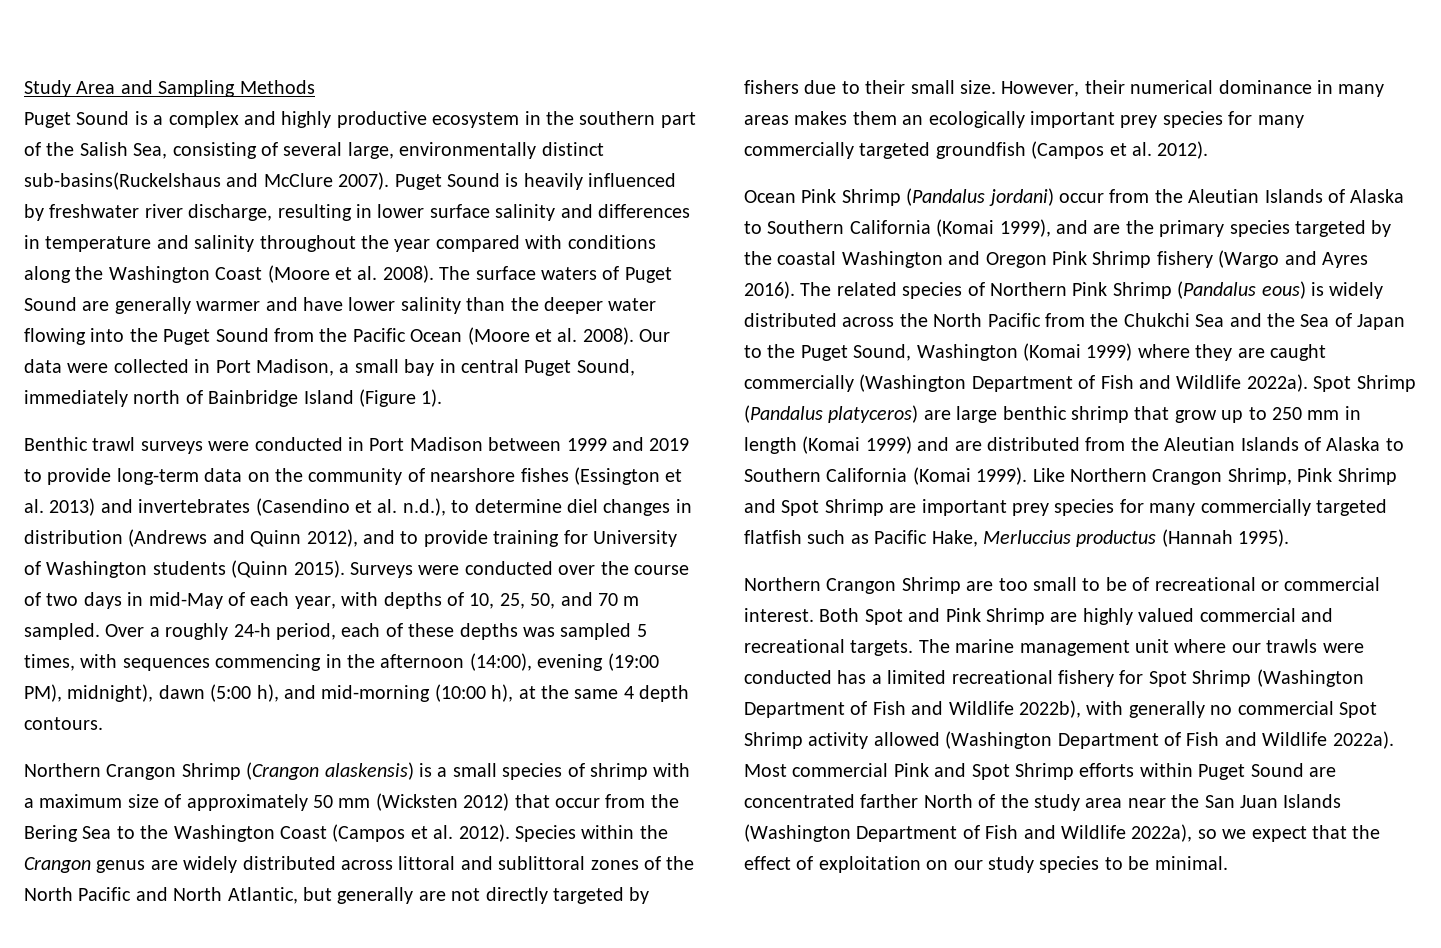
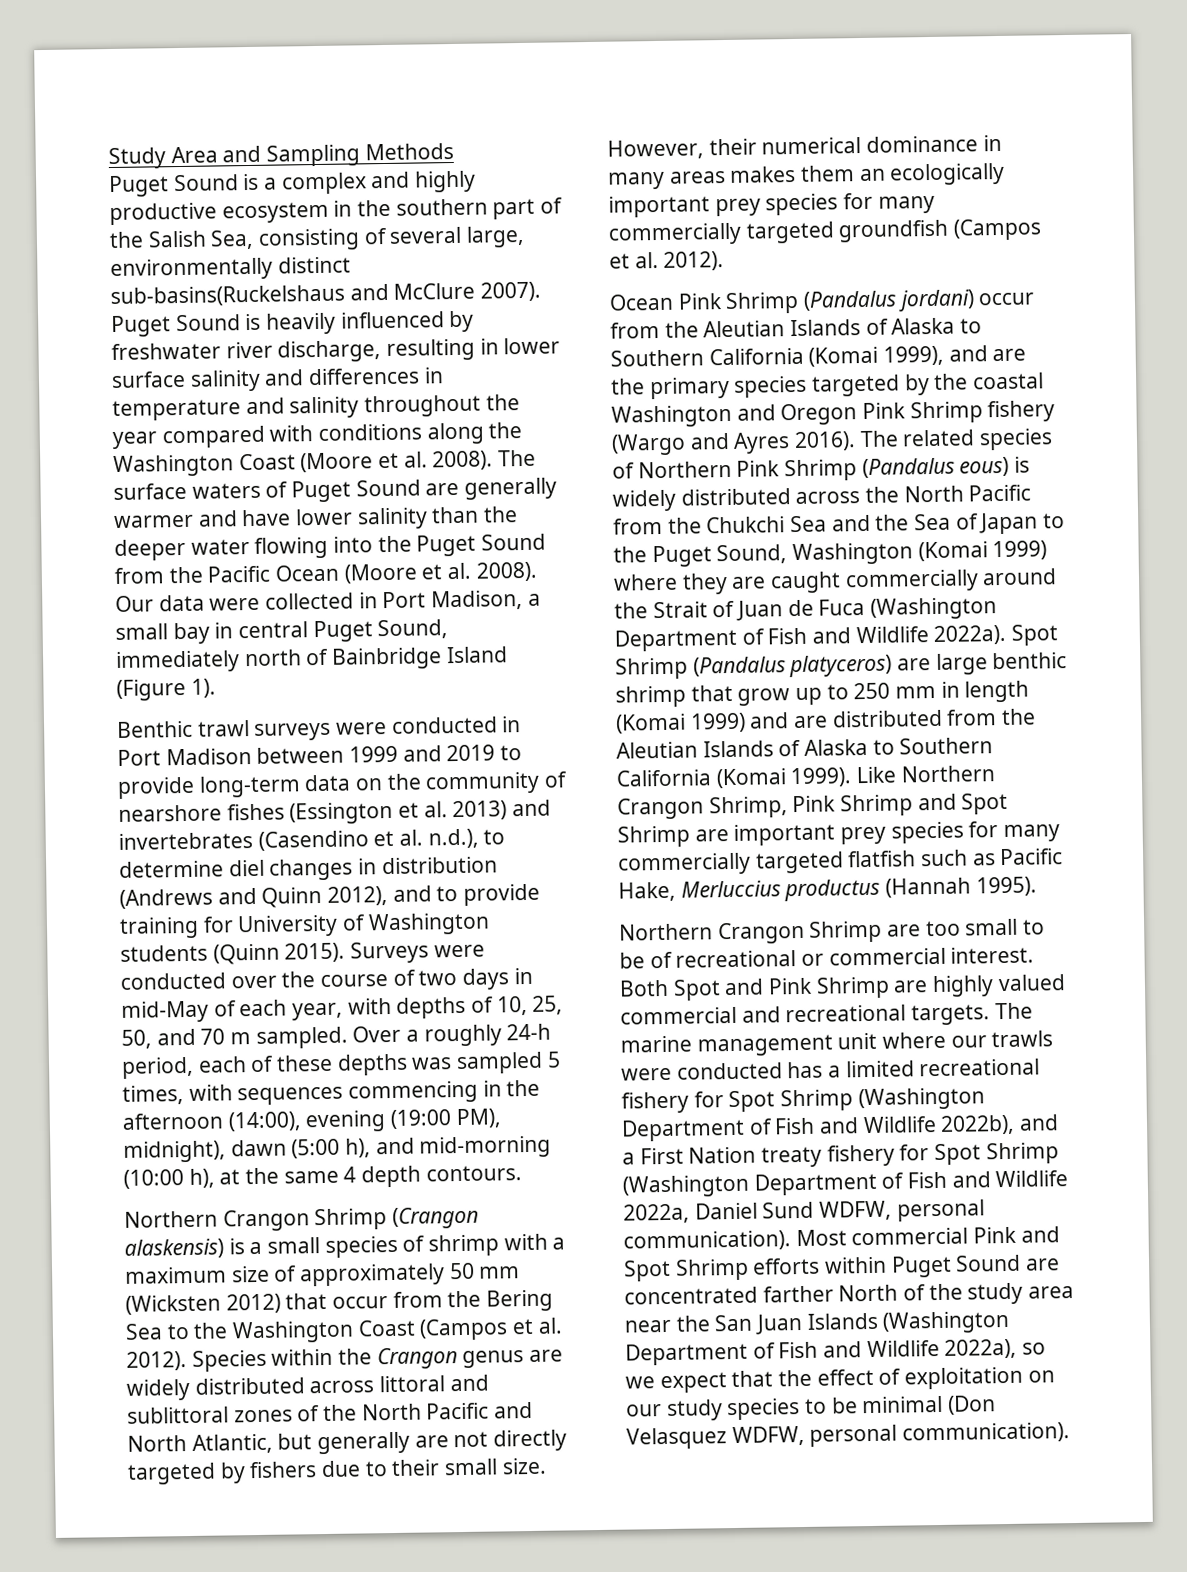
- The related species of Northern Pink Shrimp (Pandalus eous) is widely distributed across the North Pacific from the Chukchi Sea and the Sea of Japan to the Puget Sound, Washington (Komai 1999) where they are caught commercially (Washington Department of Fish and Wildlife 2022a).
+ The related species of Northern Pink Shrimp (Pandalus eous) is widely distributed across the North Pacific from the Chukchi Sea and the Sea of Japan to the Puget Sound, Washington (Komai 1999) where they are caught commercially around the Strait of Juan de Fuca (Washington Department of Fish and Wildlife 2022a).
- The marine management unit where our trawls were conducted has a limited recreational fishery for Spot Shrimp (Washington Department of Fish and Wildlife 2022b), with generally no commercial Spot Shrimp activity allowed (Washington Department of Fish and Wildlife 2022a).
+ The marine management unit where our trawls were conducted has a limited recreational fishery for Spot Shrimp (Washington Department of Fish and Wildlife 2022b), and a First Nation treaty fishery for Spot Shrimp (Washington Department of Fish and Wildlife 2022a, Daniel Sund WDFW, personal communication).
- Most commercial Pink and Spot Shrimp efforts within Puget Sound are concentrated farther North of the study area near the San Juan Islands (Washington Department of Fish and Wildlife 2022a), so we expect that the effect of exploitation on our study species to be minimal.
+ Most commercial Pink and Spot Shrimp efforts within Puget Sound are concentrated farther North of the study area near the San Juan Islands (Washington Department of Fish and Wildlife 2022a), so we expect that the effect of exploitation on our study species to be minimal (Don Velasquez WDFW, personal communication).

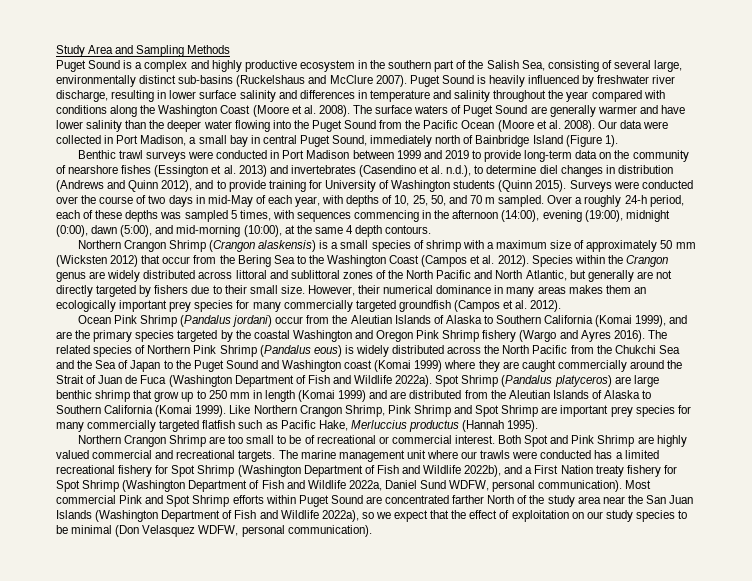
- Puget Sound is a complex and highly productive ecosystem in the southern part of the Salish Sea, consisting of several large, environmentally distinct sub-basins(Ruckelshaus and McClure 2007).
+ Puget Sound is a complex and highly productive ecosystem in the southern part of the Salish Sea, consisting of several large, environmentally distinct sub-basins (Ruckelshaus and McClure 2007).
- Over a roughly 24-h period, each of these depths was sampled 5 times, with sequences commencing in the afternoon (14:00), evening (19:00 PM), midnight), dawn (5:00 h), and mid-morning (10:00 h), at the same 4 depth contours.
+ Over a roughly 24-h period, each of these depths was sampled 5 times, with sequences commencing in the afternoon (14:00), evening (19:00), midnight (0:00), dawn (5:00), and mid-morning (10:00), at the same 4 depth contours.
- The related species of Northern Pink Shrimp (Pandalus eous) is widely distributed across the North Pacific from the Chukchi Sea and the Sea of Japan to the Puget Sound, Washington (Komai 1999) where they are caught commercially around the Strait of Juan de Fuca (Washington Department of Fish and Wildlife 2022a).
+ The related species of Northern Pink Shrimp (Pandalus eous) is widely distributed across the North Pacific from the Chukchi Sea and the Sea of Japan to the Puget Sound and Washington coast (Komai 1999) where they are caught commercially around the Strait of Juan de Fuca (Washington Department of Fish and Wildlife 2022a).

